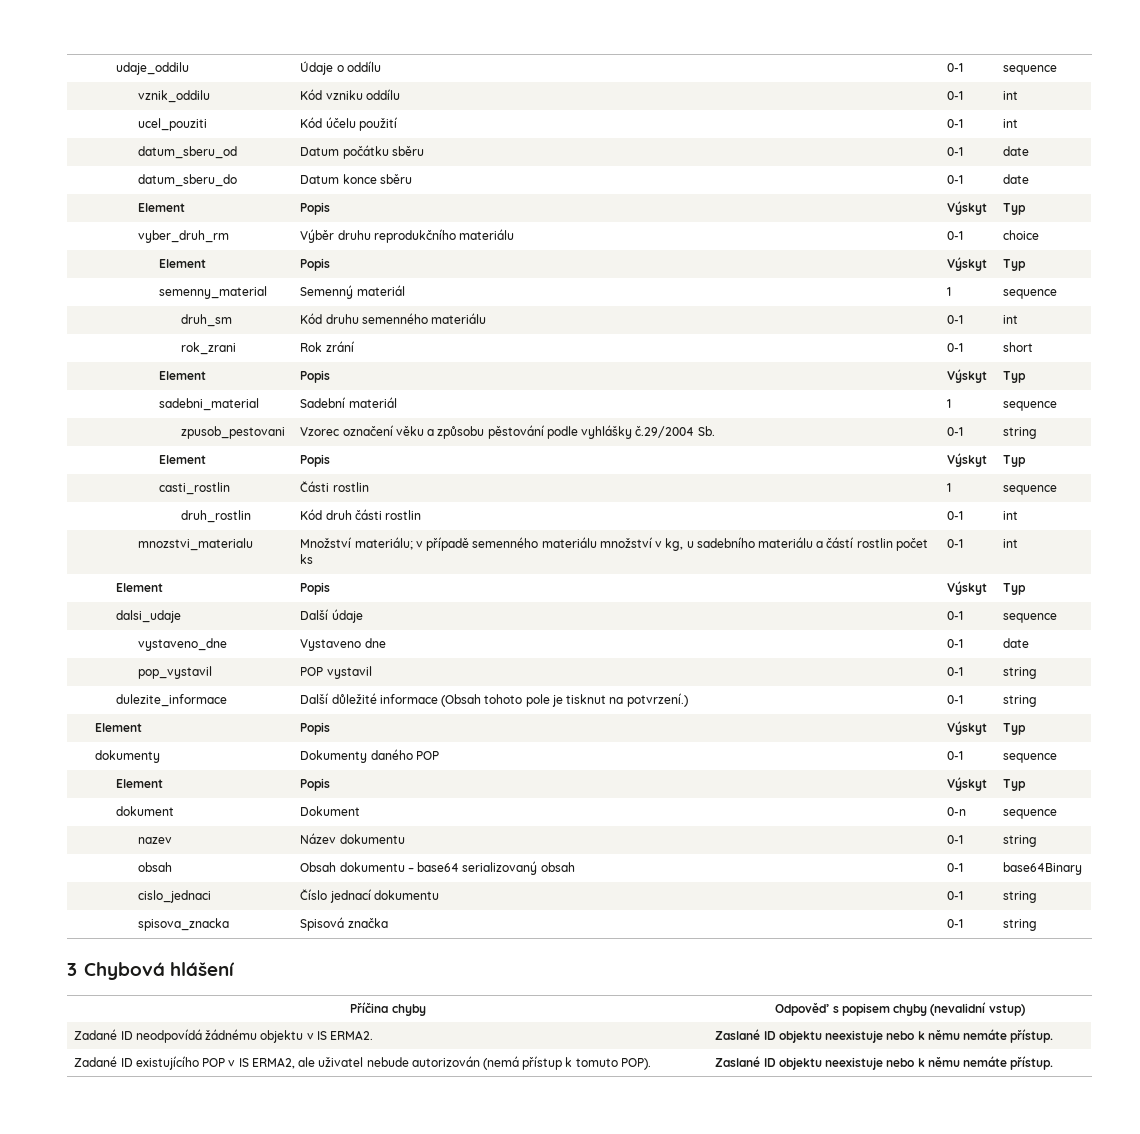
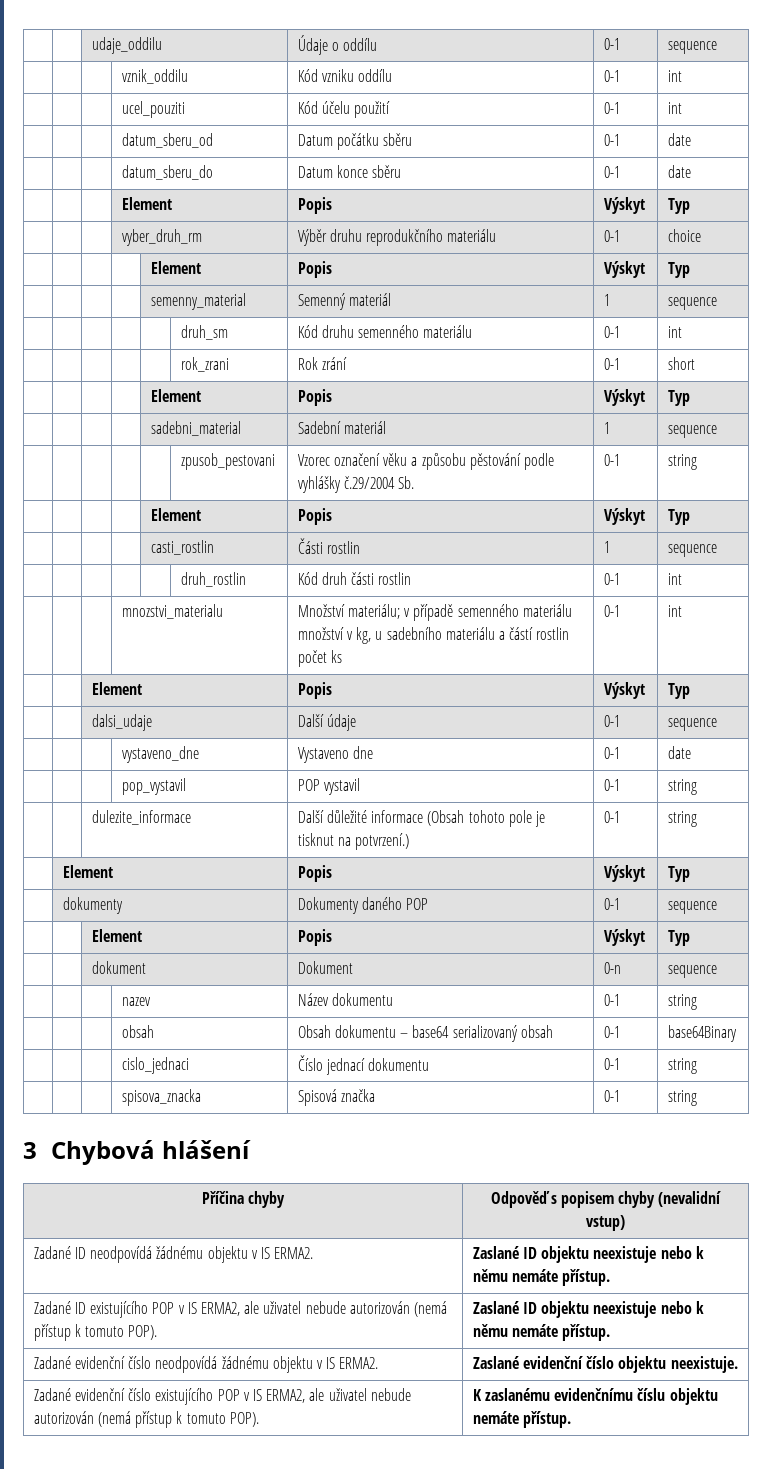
+ Zadané evidenční číslo neodpovídá žádnému objektu v IS ERMA2. | Zaslané evidenční číslo objektu neexistuje.
+ Zadané evidenční číslo existujícího POP v IS ERMA2, ale uživatel nebude autorizován (nemá přístup k tomuto POP). | K zaslanému evidenčnímu číslu objektu nemáte přístup.

